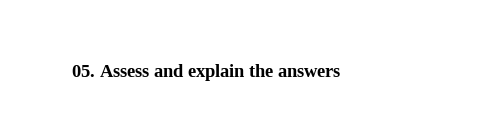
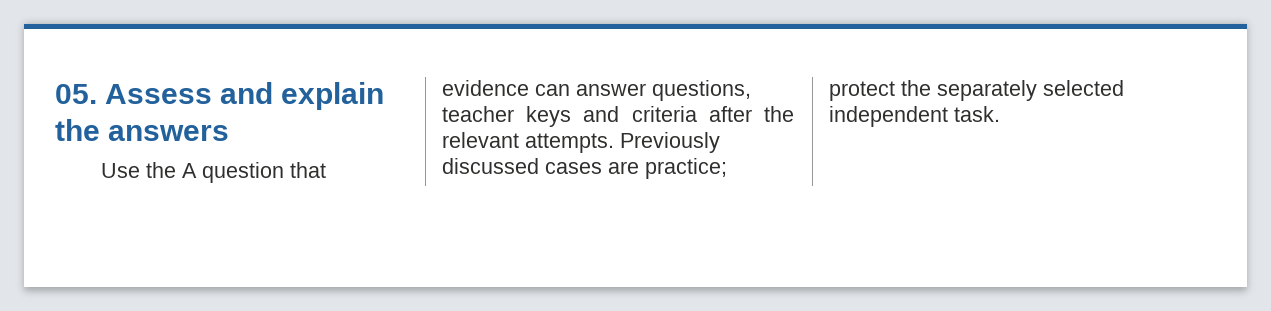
+ Use the A question that evidence can answer questions, teacher keys and criteria after the relevant attempts. Previously discussed cases are practice; protect the separately selected independent task.

